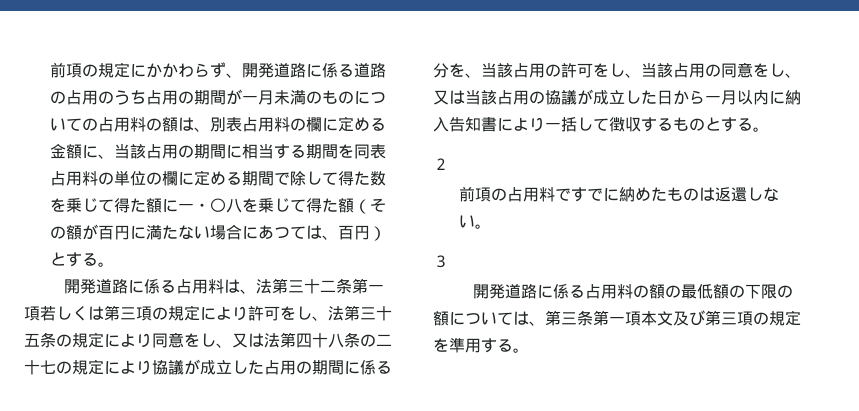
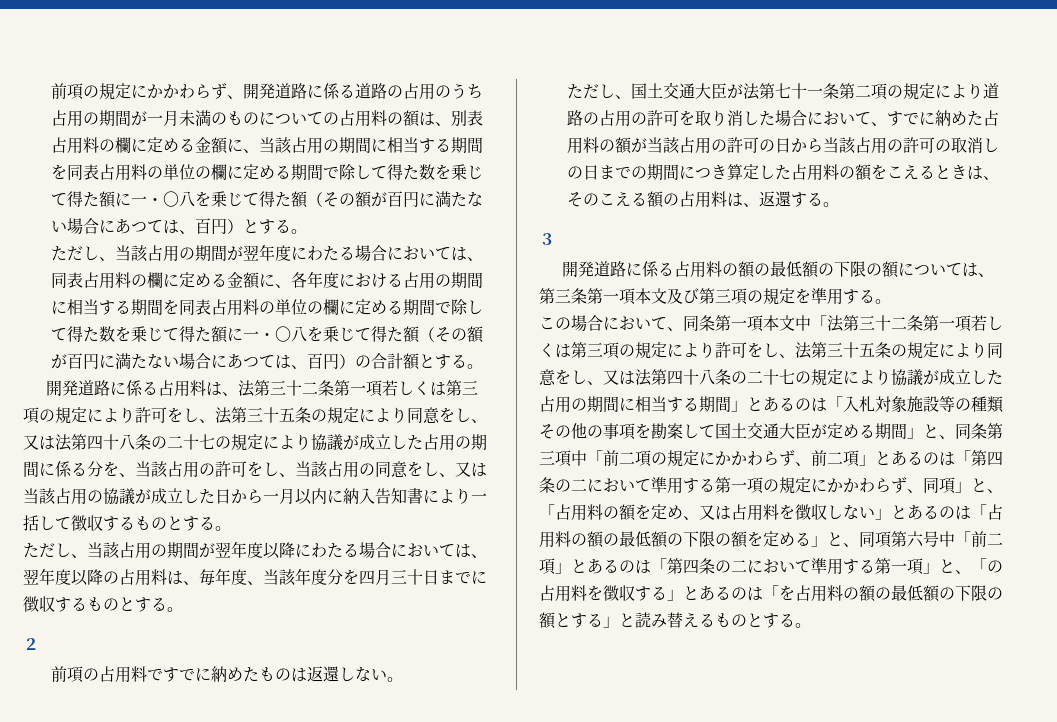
+ ただし、当該占用の期間が翌年度にわたる場合においては、同表占用料の欄に定める金額に、各年度における占用の期間に相当する期間を同表占用料の単位の欄に定める期間で除して得た数を乗じて得た額に一・〇八を乗じて得た額（その額が百円に満たない場合にあつては、百円）の合計額とする。
+ ただし、当該占用の期間が翌年度以降にわたる場合においては、翌年度以降の占用料は、毎年度、当該年度分を四月三十日までに徴収するものとする。
+ ただし、国土交通大臣が法第七十一条第二項の規定により道路の占用の許可を取り消した場合において、すでに納めた占用料の額が当該占用の許可の日から当該占用の許可の取消しの日までの期間につき算定した占用料の額をこえるときは、そのこえる額の占用料は、返還する。
+ この場合において、同条第一項本文中「法第三十二条第一項若しくは第三項の規定により許可をし、法第三十五条の規定により同意をし、又は法第四十八条の二十七の規定により協議が成立した占用の期間に相当する期間」とあるのは「入札対象施設等の種類その他の事項を勘案して国土交通大臣が定める期間」と、同条第三項中「前二項の規定にかかわらず、前二項」とあるのは「第四条の二において準用する第一項の規定にかかわらず、同項」と、「占用料の額を定め、又は占用料を徴収しない」とあるのは「占用料の額の最低額の下限の額を定める」と、同項第六号中「前二項」とあるのは「第四条の二において準用する第一項」と、「の占用料を徴収する」とあるのは「を占用料の額の最低額の下限の額とする」と読み替えるものとする。

